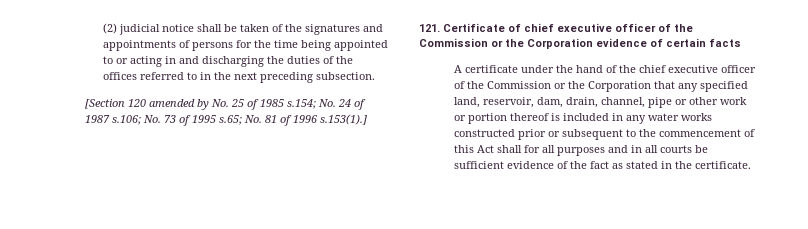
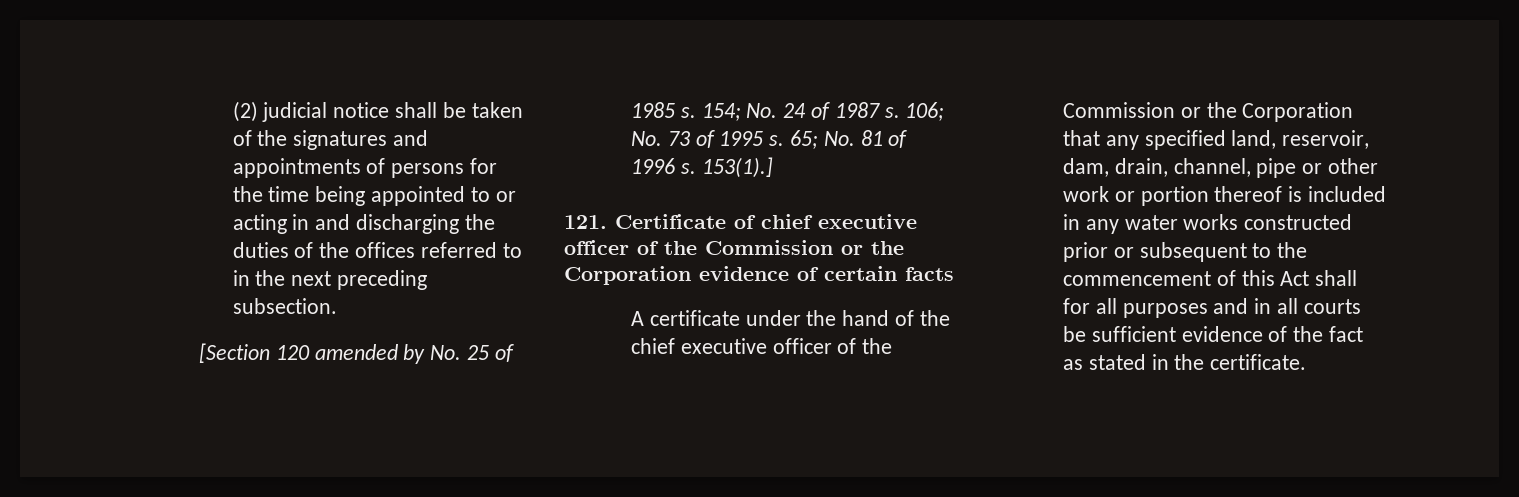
- [Section 120 amended by No. 25 of 1985 s.154; No. 24 of 1987 s.106; No. 73 of 1995 s.65; No. 81 of 1996 s.153(1).]
+ [Section 120 amended by No. 25 of 1985 s. 154; No. 24 of 1987 s. 106; No. 73 of 1995 s. 65; No. 81 of 1996 s. 153(1).]

